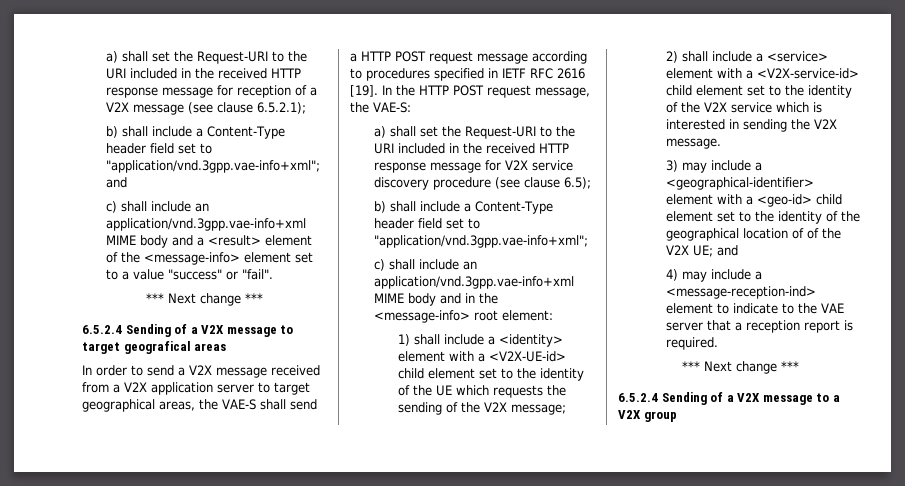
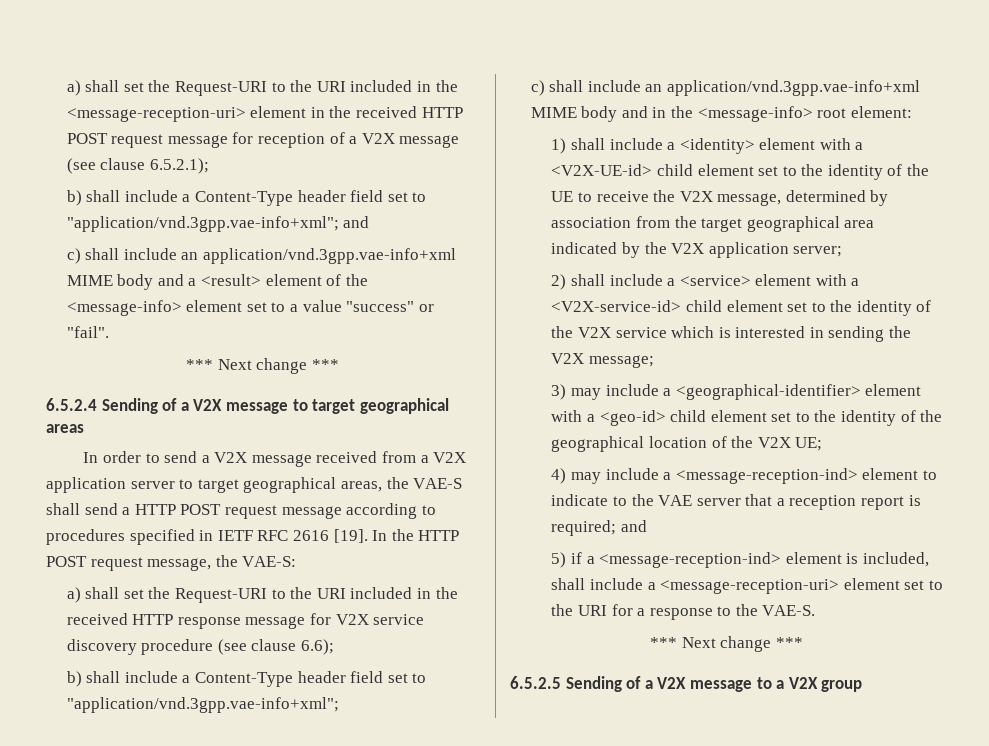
- a) shall set the Request-URI to the URI included in the received HTTP response message for reception of a V2X message (see clause 6.5.2.1);
+ a) shall set the Request-URI to the URI included in the <message-reception-uri> element in the received HTTP POST request message for reception of a V2X message (see clause 6.5.2.1);
- 6.5.2.4 Sending of a V2X message to target geografical areas
+ 6.5.2.4 Sending of a V2X message to target geographical areas
- a) shall set the Request-URI to the URI included in the received HTTP response message for V2X service discovery procedure (see clause 6.5);
+ a) shall set the Request-URI to the URI included in the received HTTP response message for V2X service discovery procedure (see clause 6.6);
- 1) shall include a <identity> element with a <V2X-UE-id> child element set to the identity of the UE which requests the sending of the V2X message;
+ 1) shall include a <identity> element with a <V2X-UE-id> child element set to the identity of the UE to receive the V2X message, determined by association from the target geographical area indicated by the V2X application server;
- 2) shall include a <service> element with a <V2X-service-id> child element set to the identity of the V2X service which is interested in sending the V2X message.
+ 2) shall include a <service> element with a <V2X-service-id> child element set to the identity of the V2X service which is interested in sending the V2X message;
- 3) may include a <geographical-identifier> element with a <geo-id> child element set to the identity of the geographical location of of the V2X UE; and
+ 3) may include a <geographical-identifier> element with a <geo-id> child element set to the identity of the geographical location of the V2X UE;
- 4) may include a <message-reception-ind> element to indicate to the VAE server that a reception report is required.
+ 4) may include a <message-reception-ind> element to indicate to the VAE server that a reception report is required; and
+ 5) if a <message-reception-ind> element is included, shall include a <message-reception-uri> element set to the URI for a response to the VAE-S.
  *** Next change ***
- 6.5.2.4 Sending of a V2X message to a V2X group
+ 6.5.2.5 Sending of a V2X message to a V2X group

